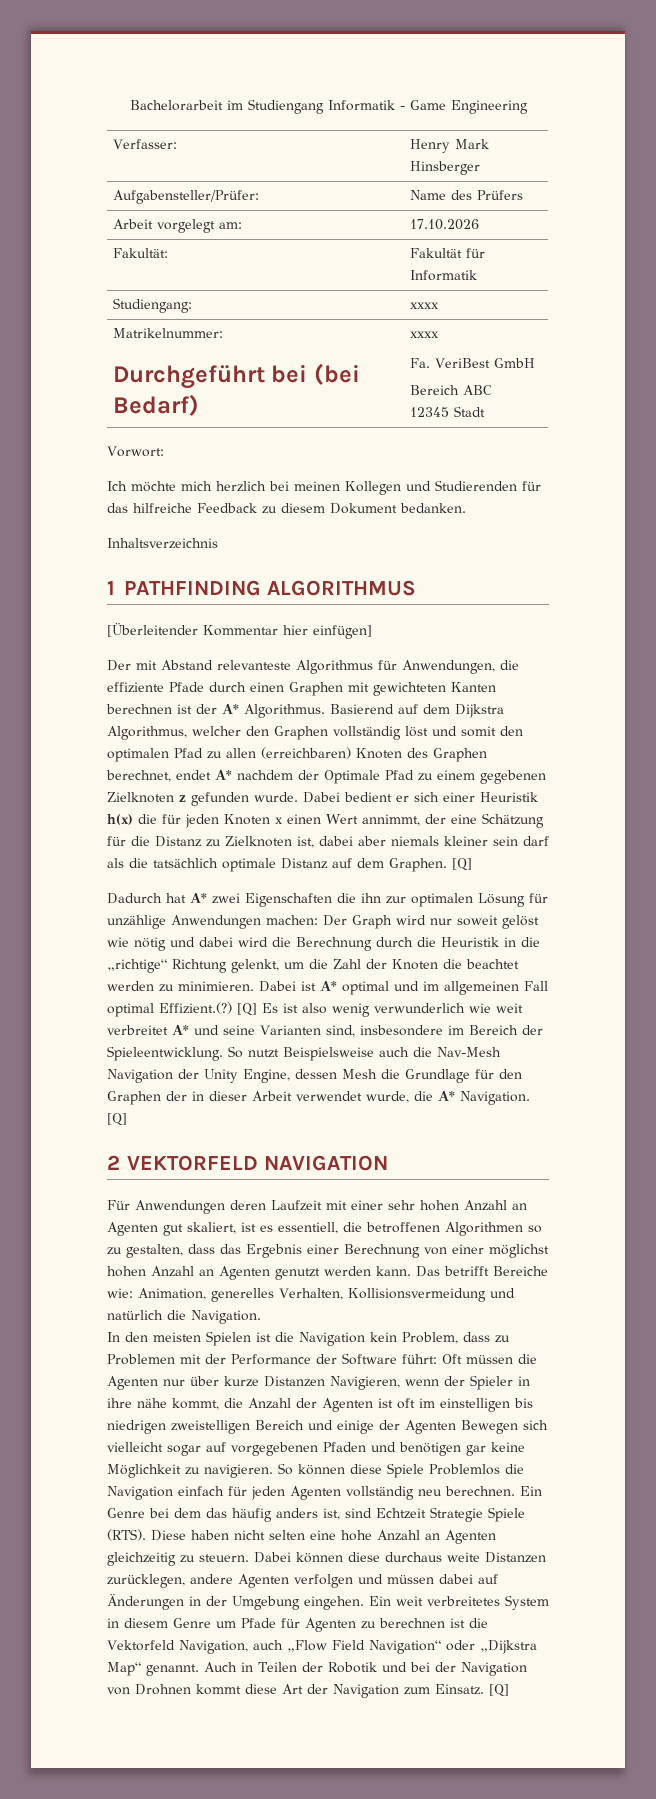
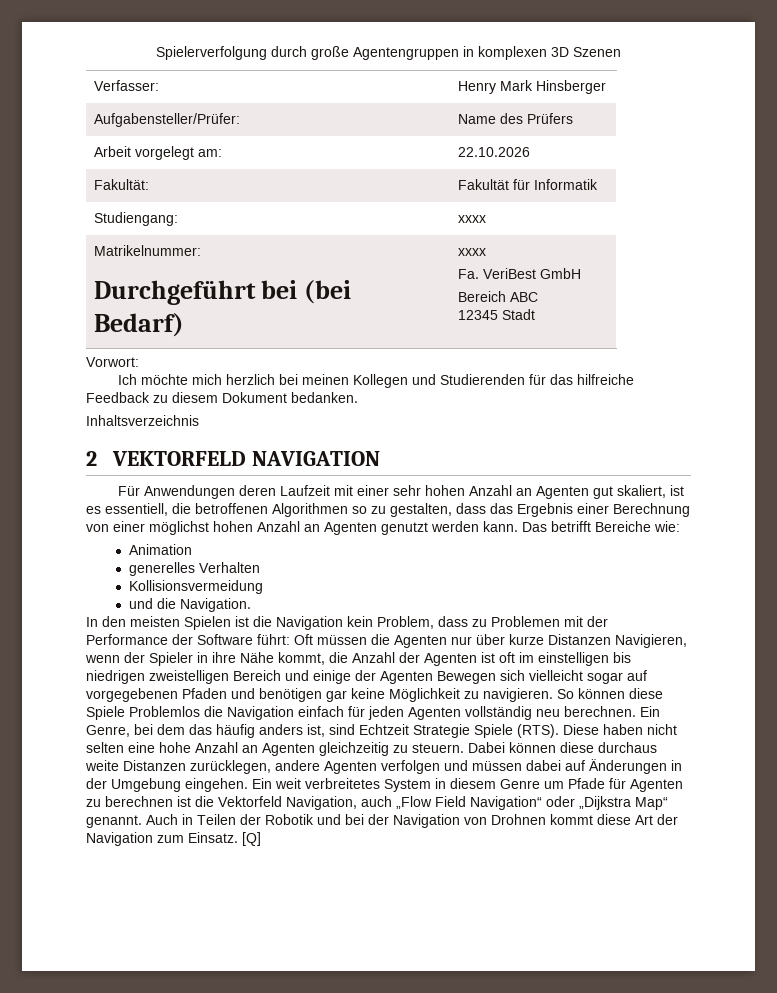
- Bachelorarbeit im Studiengang Informatik - Game Engineering
+ Spielerverfolgung durch große Agentengruppen in komplexen 3D Szenen
- Arbeit vorgelegt am: | 17.10.2026
+ Arbeit vorgelegt am: | 22.10.2026
- 1 PATHFINDING ALGORITHMUS
- [Überleitender Kommentar hier einfügen]
- Der mit Abstand relevanteste Algorithmus für Anwendungen, die effiziente Pfade durch einen Graphen mit gewichteten Kanten berechnen ist der A* Algorithmus. Basierend auf dem Dijkstra Algorithmus, welcher den Graphen vollständig löst und somit den optimalen Pfad zu allen (erreichbaren) Knoten des Graphen berechnet, endet A* nachdem der Optimale Pfad zu einem gegebenen Zielknoten z gefunden wurde. Dabei bedient er sich einer Heuristik h(x) die für jeden Knoten x einen Wert annimmt, der eine Schätzung für die Distanz zu Zielknoten ist, dabei aber niemals kleiner sein darf als die tatsächlich optimale Distanz auf dem Graphen. [Q]
- Dadurch hat A* zwei Eigenschaften die ihn zur optimalen Lösung für unzählige Anwendungen machen: Der Graph wird nur soweit gelöst wie nötig und dabei wird die Berechnung durch die Heuristik in die „richtige“ Richtung gelenkt, um die Zahl der Knoten die beachtet werden zu minimieren. Dabei ist A* optimal und im allgemeinen Fall optimal Effizient.(?) [Q] Es ist also wenig verwunderlich wie weit verbreitet A* und seine Varianten sind, insbesondere im Bereich der Spieleentwicklung. So nutzt Beispielsweise auch die Nav-Mesh Navigation der Unity Engine, dessen Mesh die Grundlage für den Graphen der in dieser Arbeit verwendet wurde, die A* Navigation. [Q]
- Das betrifft Bereiche wie: Animation, generelles Verhalten, Kollisionsvermeidung und natürlich die Navigation.
+ Das betrifft Bereiche wie:
+ Animation
+ generelles Verhalten
+ Kollisionsvermeidung
+ und die Navigation.
- Oft müssen die Agenten nur über kurze Distanzen Navigieren, wenn der Spieler in ihre nähe kommt, die Anzahl der Agenten ist oft im einstelligen bis niedrigen zweistelligen Bereich und einige der Agenten Bewegen sich vielleicht sogar auf vorgegebenen Pfaden und benötigen gar keine Möglichkeit zu navigieren.
+ Oft müssen die Agenten nur über kurze Distanzen Navigieren, wenn der Spieler in ihre Nähe kommt, die Anzahl der Agenten ist oft im einstelligen bis niedrigen zweistelligen Bereich und einige der Agenten Bewegen sich vielleicht sogar auf vorgegebenen Pfaden und benötigen gar keine Möglichkeit zu navigieren.
- Ein Genre bei dem das häufig anders ist, sind Echtzeit Strategie Spiele (RTS).
+ Ein Genre, bei dem das häufig anders ist, sind Echtzeit Strategie Spiele (RTS).

